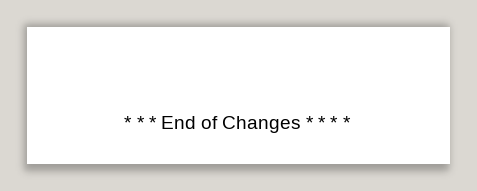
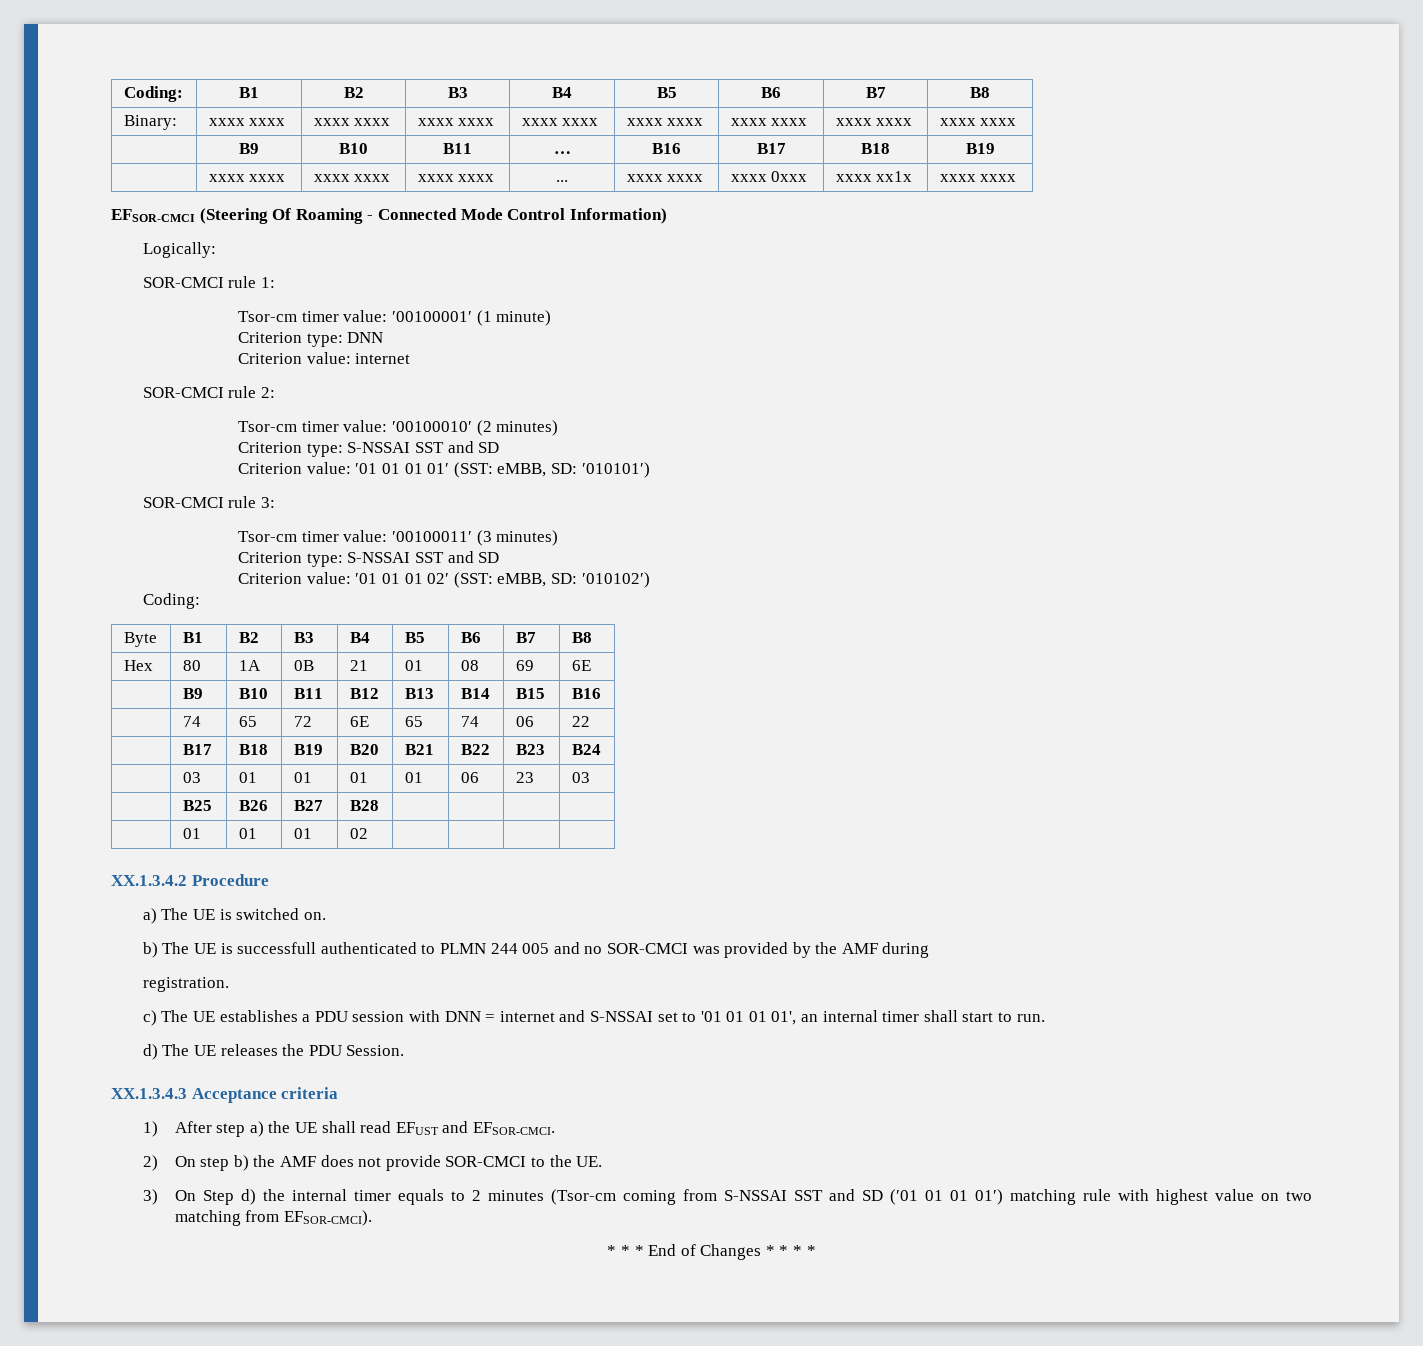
+ Coding: | B1 | B2 | B3 | B4 | B5 | B6 | B7 | B8
+ Binary: | xxxx xxxx | xxxx xxxx | xxxx xxxx | xxxx xxxx | xxxx xxxx | xxxx xxxx | xxxx xxxx | xxxx xxxx
+ | B9 | B10 | B11 | … | B16 | B17 | B18 | B19
+ | xxxx xxxx | xxxx xxxx | xxxx xxxx | ... | xxxx xxxx | xxxx 0xxx | xxxx xx1x | xxxx xxxx
+ EFSOR-CMCI (Steering Of Roaming - Connected Mode Control Information)
+ Logically:
+ SOR-CMCI rule 1:
+ Tsor-cm timer value: ′00100001′ (1 minute)
+ Criterion type: DNN
+ Criterion value: internet
+ SOR-CMCI rule 2:
+ Tsor-cm timer value: ′00100010′ (2 minutes)
+ Criterion type: S-NSSAI SST and SD
+ Criterion value: ′01 01 01 01′ (SST: eMBB, SD: ′010101′)
+ SOR-CMCI rule 3:
+ Tsor-cm timer value: ′00100011′ (3 minutes)
+ Criterion type: S-NSSAI SST and SD
+ Criterion value: ′01 01 01 02′ (SST: eMBB, SD: ′010102′)
+ Coding:
+ Byte | B1 | B2 | B3 | B4 | B5 | B6 | B7 | B8
+ Hex | 80 | 1A | 0B | 21 | 01 | 08 | 69 | 6E
+ | B9 | B10 | B11 | B12 | B13 | B14 | B15 | B16
+ | 74 | 65 | 72 | 6E | 65 | 74 | 06 | 22
+ | B17 | B18 | B19 | B20 | B21 | B22 | B23 | B24
+ | 03 | 01 | 01 | 01 | 01 | 06 | 23 | 03
+ | B25 | B26 | B27 | B28 | | | |
+ | 01 | 01 | 01 | 02 | | | |
+ XX.1.3.4.2 Procedure
+ a) The UE is switched on.
+ b) The UE is successfull authenticated to PLMN 244 005 and no SOR-CMCI was provided by the AMF during
+ registration.
+ c) The UE establishes a PDU session with DNN = internet and S-NSSAI set to '01 01 01 01', an internal timer shall start to run.
+ d) The UE releases the PDU Session.
+ XX.1.3.4.3 Acceptance criteria
+ 1) After step a) the UE shall read EFUST and EFSOR-CMCI.
+ 2) On step b) the AMF does not provide SOR-CMCI to the UE.
+ 3) On Step d) the internal timer equals to 2 minutes (Tsor-cm coming from S-NSSAI SST and SD (′01 01 01 01′) matching rule with highest value on two matching from EFSOR-CMCI).

